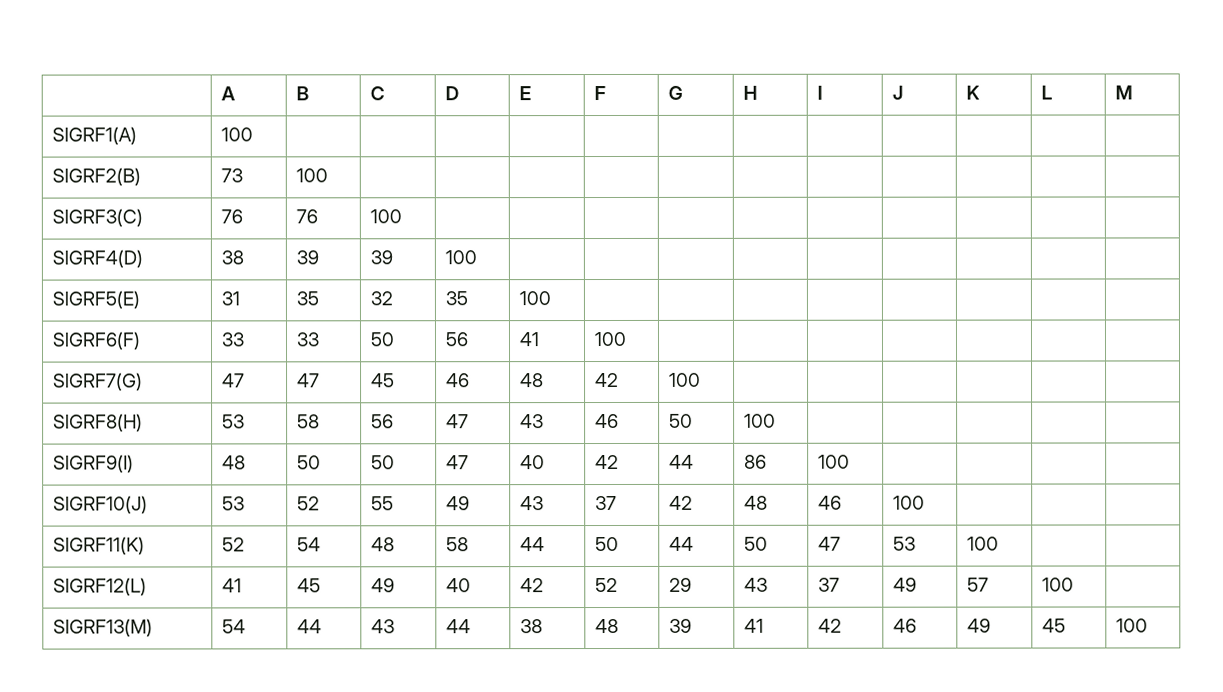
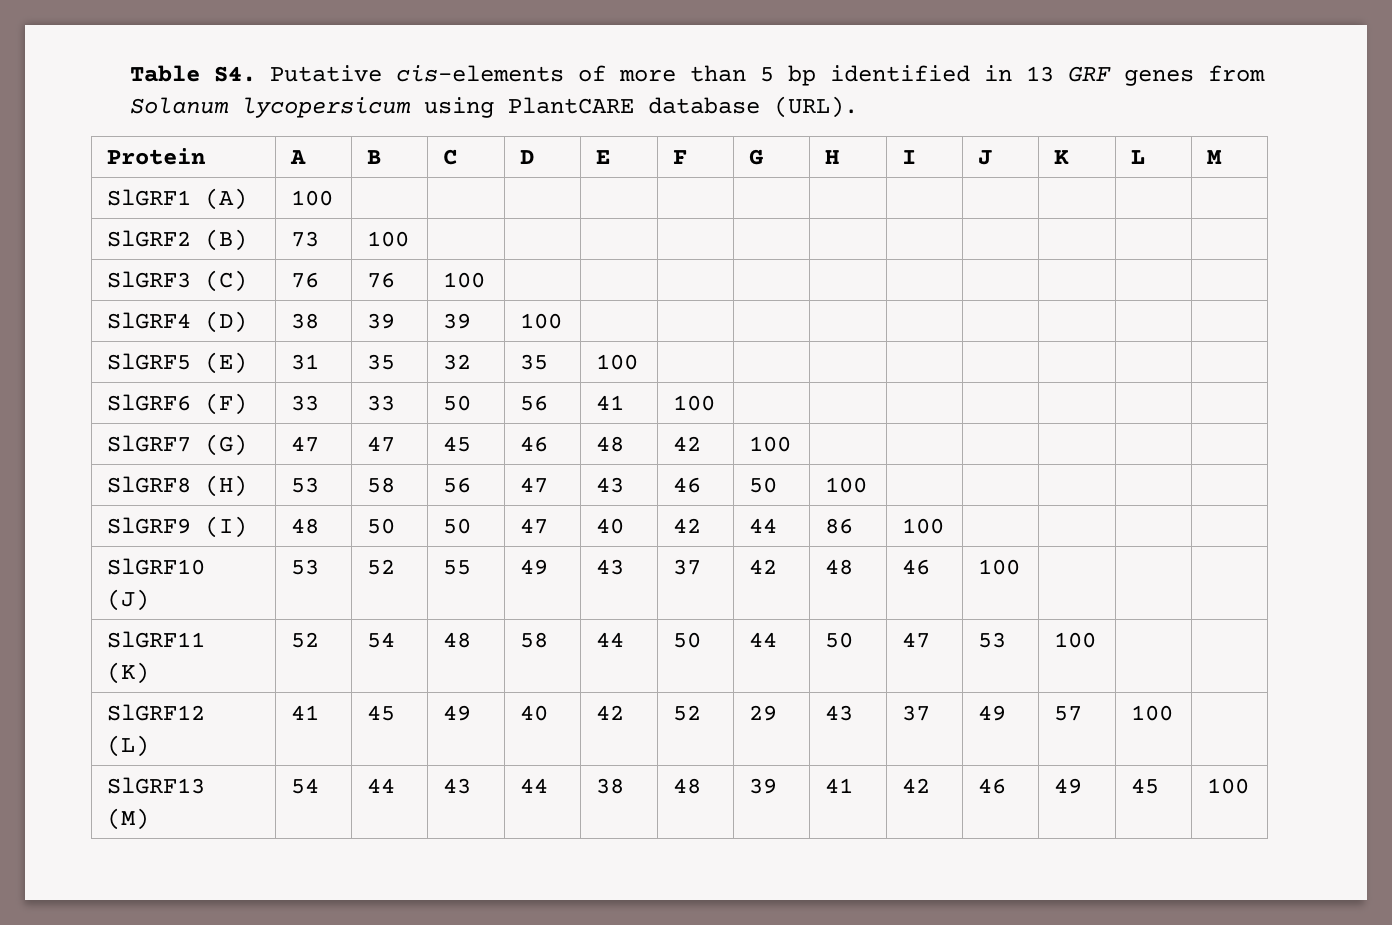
- | A | B | C | D | E | F | G | H | I | J | K | L | M
+ Table S4. Putative cis-elements of more than 5 bp identified in 13 GRF genes from Solanum lycopersicum using PlantCARE database (URL).
+ Protein | A | B | C | D | E | F | G | H | I | J | K | L | M
- SlGRF1(A) | 100 | | | | | | | | | | | |
+ SlGRF1 (A) | 100 | | | | | | | | | | | |
- SlGRF2(B) | 73 | 100 | | | | | | | | | | |
+ SlGRF2 (B) | 73 | 100 | | | | | | | | | | |
- SlGRF3(C) | 76 | 76 | 100 | | | | | | | | | |
+ SlGRF3 (C) | 76 | 76 | 100 | | | | | | | | | |
- SlGRF4(D) | 38 | 39 | 39 | 100 | | | | | | | | |
+ SlGRF4 (D) | 38 | 39 | 39 | 100 | | | | | | | | |
- SlGRF5(E) | 31 | 35 | 32 | 35 | 100 | | | | | | | |
+ SlGRF5 (E) | 31 | 35 | 32 | 35 | 100 | | | | | | | |
- SlGRF6(F) | 33 | 33 | 50 | 56 | 41 | 100 | | | | | | |
+ SlGRF6 (F) | 33 | 33 | 50 | 56 | 41 | 100 | | | | | | |
- SlGRF7(G) | 47 | 47 | 45 | 46 | 48 | 42 | 100 | | | | | |
+ SlGRF7 (G) | 47 | 47 | 45 | 46 | 48 | 42 | 100 | | | | | |
- SlGRF8(H) | 53 | 58 | 56 | 47 | 43 | 46 | 50 | 100 | | | | |
+ SlGRF8 (H) | 53 | 58 | 56 | 47 | 43 | 46 | 50 | 100 | | | | |
- SlGRF9(I) | 48 | 50 | 50 | 47 | 40 | 42 | 44 | 86 | 100 | | | |
+ SlGRF9 (I) | 48 | 50 | 50 | 47 | 40 | 42 | 44 | 86 | 100 | | | |
- SlGRF10(J) | 53 | 52 | 55 | 49 | 43 | 37 | 42 | 48 | 46 | 100 | | |
+ SlGRF10 (J) | 53 | 52 | 55 | 49 | 43 | 37 | 42 | 48 | 46 | 100 | | |
- SlGRF11(K) | 52 | 54 | 48 | 58 | 44 | 50 | 44 | 50 | 47 | 53 | 100 | |
+ SlGRF11 (K) | 52 | 54 | 48 | 58 | 44 | 50 | 44 | 50 | 47 | 53 | 100 | |
- SlGRF12(L) | 41 | 45 | 49 | 40 | 42 | 52 | 29 | 43 | 37 | 49 | 57 | 100 |
+ SlGRF12 (L) | 41 | 45 | 49 | 40 | 42 | 52 | 29 | 43 | 37 | 49 | 57 | 100 |
- SlGRF13(M) | 54 | 44 | 43 | 44 | 38 | 48 | 39 | 41 | 42 | 46 | 49 | 45 | 100
+ SlGRF13 (M) | 54 | 44 | 43 | 44 | 38 | 48 | 39 | 41 | 42 | 46 | 49 | 45 | 100

